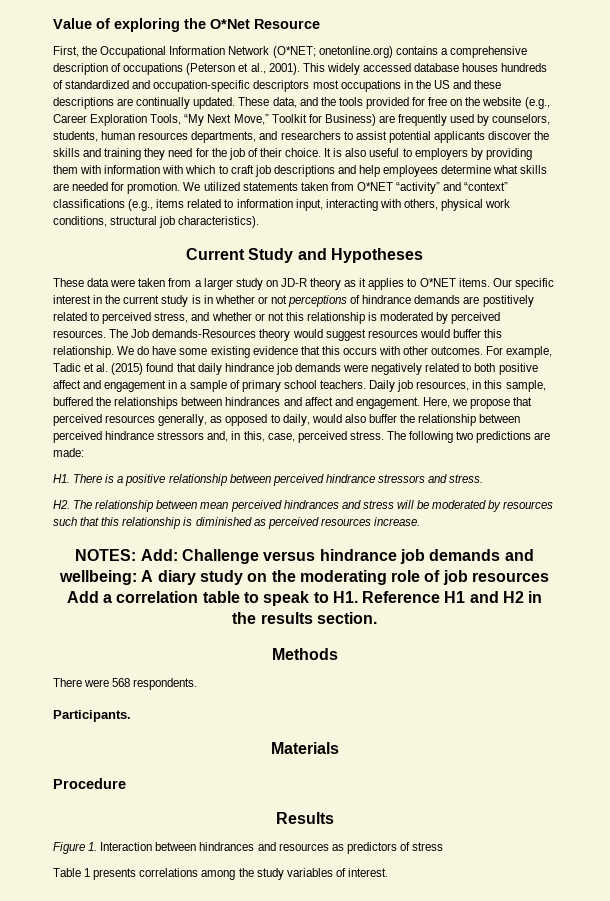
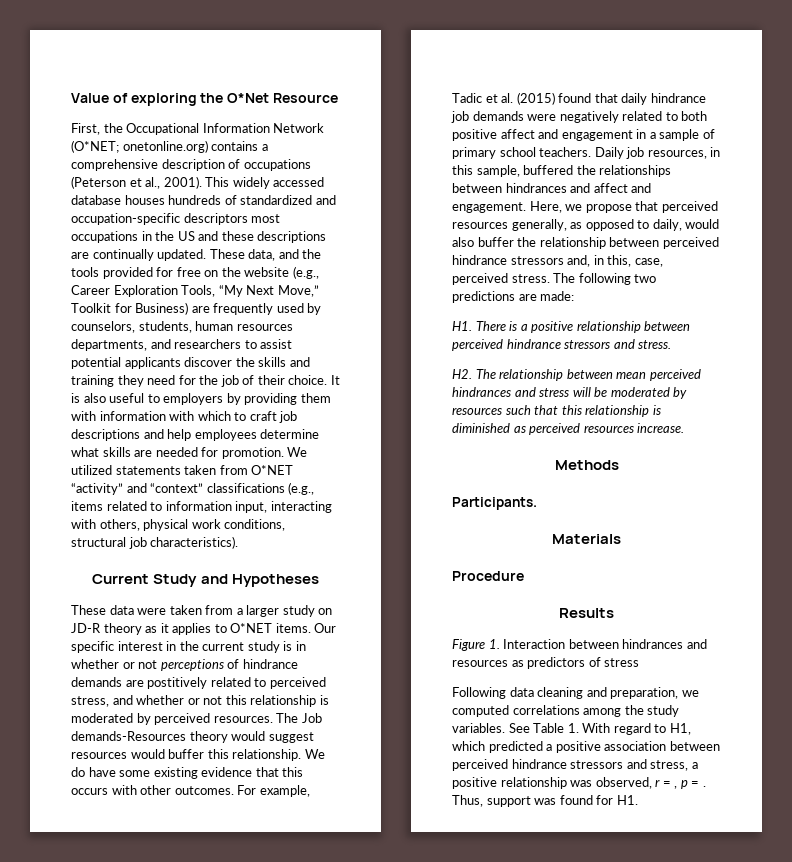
- NOTES: Add: Challenge versus hindrance job demands and wellbeing: A diary study on the moderating role of job resources Add a correlation table to speak to H1. Reference H1 and H2 in the results section.
  Methods
- There were 568 respondents.
- Table 1 presents correlations among the study variables of interest.
+ Following data cleaning and preparation, we computed correlations among the study variables. See Table 1. With regard to H1, which predicted a positive association between perceived hindrance stressors and stress, a positive relationship was observed, r = , p = . Thus, support was found for H1.

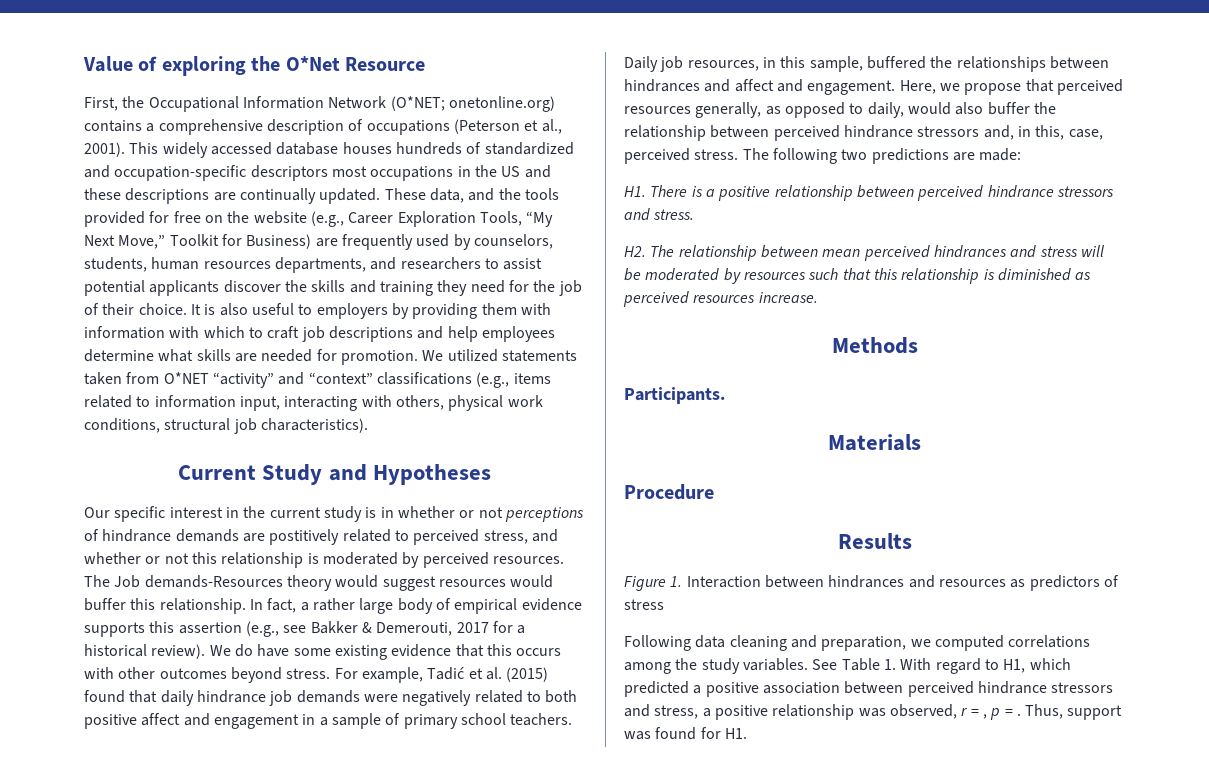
- These data were taken from a larger study on JD-R theory as it applies to O*NET items.
+ In fact, a rather large body of empirical evidence supports this assertion (e.g., see Bakker & Demerouti, 2017 for a historical review).
- We do have some existing evidence that this occurs with other outcomes.
+ We do have some existing evidence that this occurs with other outcomes beyond stress.
- For example, Tadic et al. (2015) found that daily hindrance job demands were negatively related to both positive affect and engagement in a sample of primary school teachers.
+ For example, Tadić et al. (2015) found that daily hindrance job demands were negatively related to both positive affect and engagement in a sample of primary school teachers.

